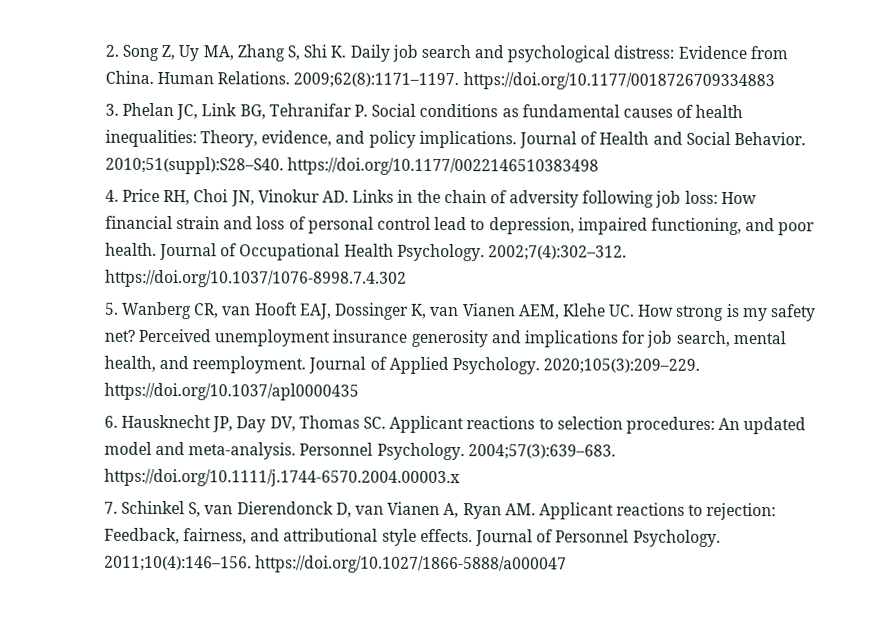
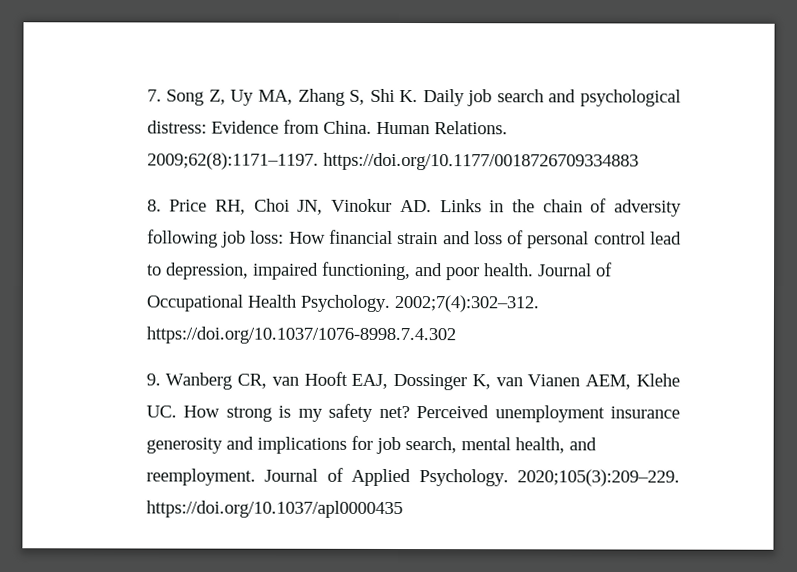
- 2. Song Z, Uy MA, Zhang S, Shi K. Daily job search and psychological distress: Evidence from China.
+ 7. Song Z, Uy MA, Zhang S, Shi K. Daily job search and psychological distress: Evidence from China.
- 3. Phelan JC, Link BG, Tehranifar P. Social conditions as fundamental causes of health inequalities: Theory, evidence, and policy implications. Journal of Health and Social Behavior. 2010;51(suppl):S28–S40. https://doi.org/10.1177/0022146510383498
- 4. Price RH, Choi JN, Vinokur AD. Links in the chain of adversity following job loss: How financial strain and loss of personal control lead to depression, impaired functioning, and poor health.
+ 8. Price RH, Choi JN, Vinokur AD. Links in the chain of adversity following job loss: How financial strain and loss of personal control lead to depression, impaired functioning, and poor health.
- 5. Wanberg CR, van Hooft EAJ, Dossinger K, van Vianen AEM, Klehe UC. How strong is my safety net?
+ 9. Wanberg CR, van Hooft EAJ, Dossinger K, van Vianen AEM, Klehe UC. How strong is my safety net?
- 6. Hausknecht JP, Day DV, Thomas SC. Applicant reactions to selection procedures: An updated model and meta-analysis. Personnel Psychology. 2004;57(3):639–683. https://doi.org/10.1111/j.1744-6570.2004.00003.x
- 7. Schinkel S, van Dierendonck D, van Vianen A, Ryan AM. Applicant reactions to rejection: Feedback, fairness, and attributional style effects. Journal of Personnel Psychology. 2011;10(4):146–156. https://doi.org/10.1027/1866-5888/a000047

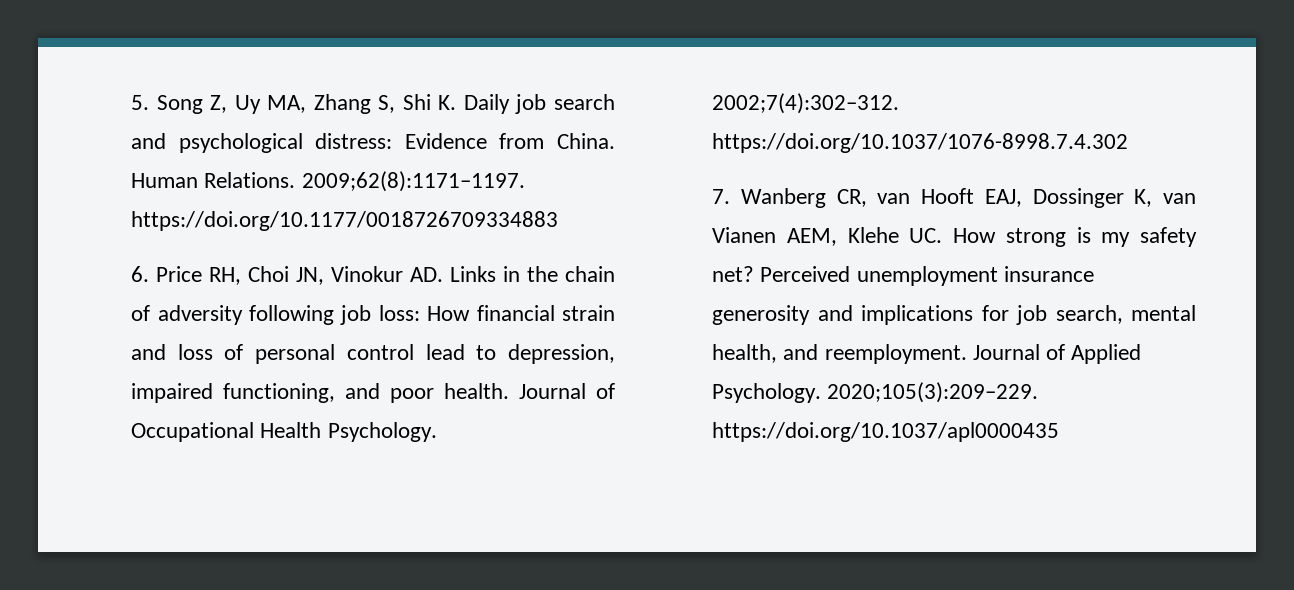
- 7. Song Z, Uy MA, Zhang S, Shi K. Daily job search and psychological distress: Evidence from China.
+ 5. Song Z, Uy MA, Zhang S, Shi K. Daily job search and psychological distress: Evidence from China.
- 8. Price RH, Choi JN, Vinokur AD. Links in the chain of adversity following job loss: How financial strain and loss of personal control lead to depression, impaired functioning, and poor health.
+ 6. Price RH, Choi JN, Vinokur AD. Links in the chain of adversity following job loss: How financial strain and loss of personal control lead to depression, impaired functioning, and poor health.
- 9. Wanberg CR, van Hooft EAJ, Dossinger K, van Vianen AEM, Klehe UC. How strong is my safety net?
+ 7. Wanberg CR, van Hooft EAJ, Dossinger K, van Vianen AEM, Klehe UC. How strong is my safety net?

